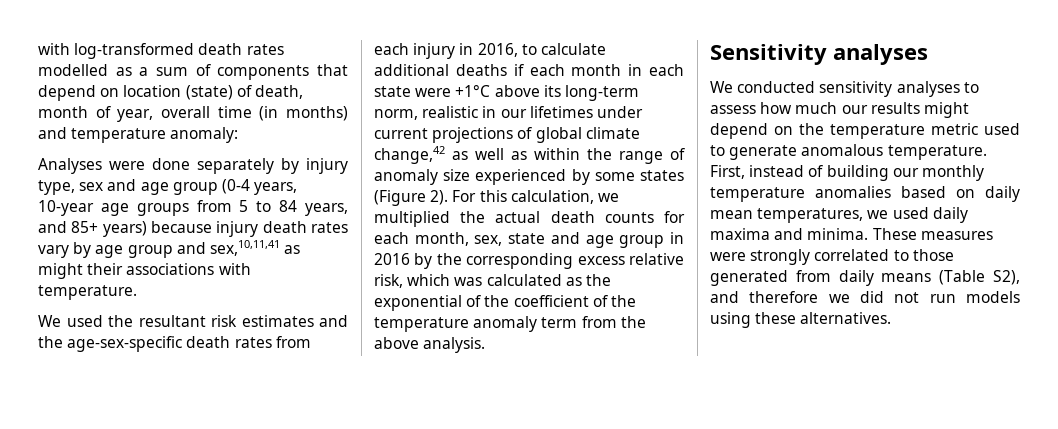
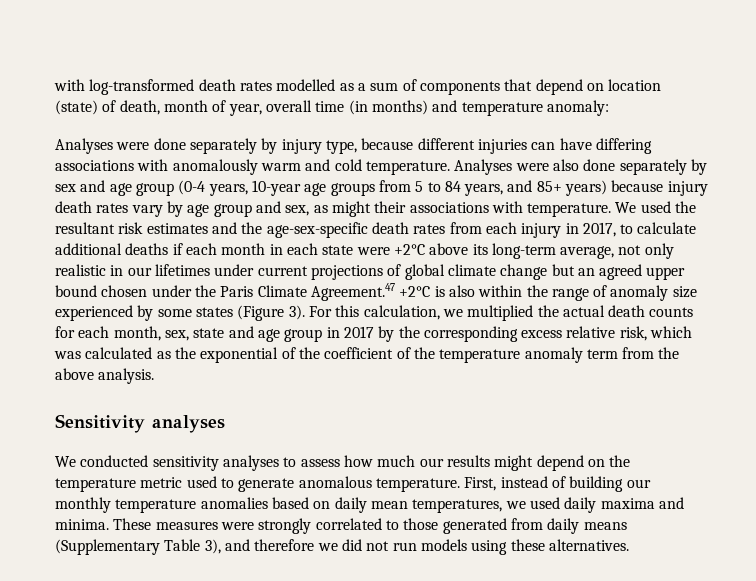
- Analyses were done separately by injury type, sex and age group (0-4 years, 10-year age groups from 5 to 84 years, and 85+ years) because injury death rates vary by age group and sex,10,11,41 as might their associations with temperature.
- We used the resultant risk estimates and the age-sex-specific death rates from each injury in 2016, to calculate additional deaths if each month in each state were +1°C above its long-term norm, realistic in our lifetimes under current projections of global climate change,42 as well as within the range of anomaly size experienced by some states (Figure 2).
+ Analyses were done separately by injury type, because different injuries can have differing associations with anomalously warm and cold temperature. Analyses were also done separately by sex and age group (0-4 years, 10-year age groups from 5 to 84 years, and 85+ years) because injury death rates vary by age group and sex, as might their associations with temperature. We used the resultant risk estimates and the age-sex-specific death rates from each injury in 2017, to calculate additional deaths if each month in each state were +2°C above its long-term average, not only realistic in our lifetimes under current projections of global climate change but an agreed upper bound chosen under the Paris Climate Agreement.47 +2°C is also within the range of anomaly size experienced by some states (Figure 3).
- For this calculation, we multiplied the actual death counts for each month, sex, state and age group in 2016 by the corresponding excess relative risk, which was calculated as the exponential of the coefficient of the temperature anomaly term from the above analysis.
+ For this calculation, we multiplied the actual death counts for each month, sex, state and age group in 2017 by the corresponding excess relative risk, which was calculated as the exponential of the coefficient of the temperature anomaly term from the above analysis.
- These measures were strongly correlated to those generated from daily means (Table S2), and therefore we did not run models using these alternatives.
+ These measures were strongly correlated to those generated from daily means (Supplementary Table 3), and therefore we did not run models using these alternatives.

